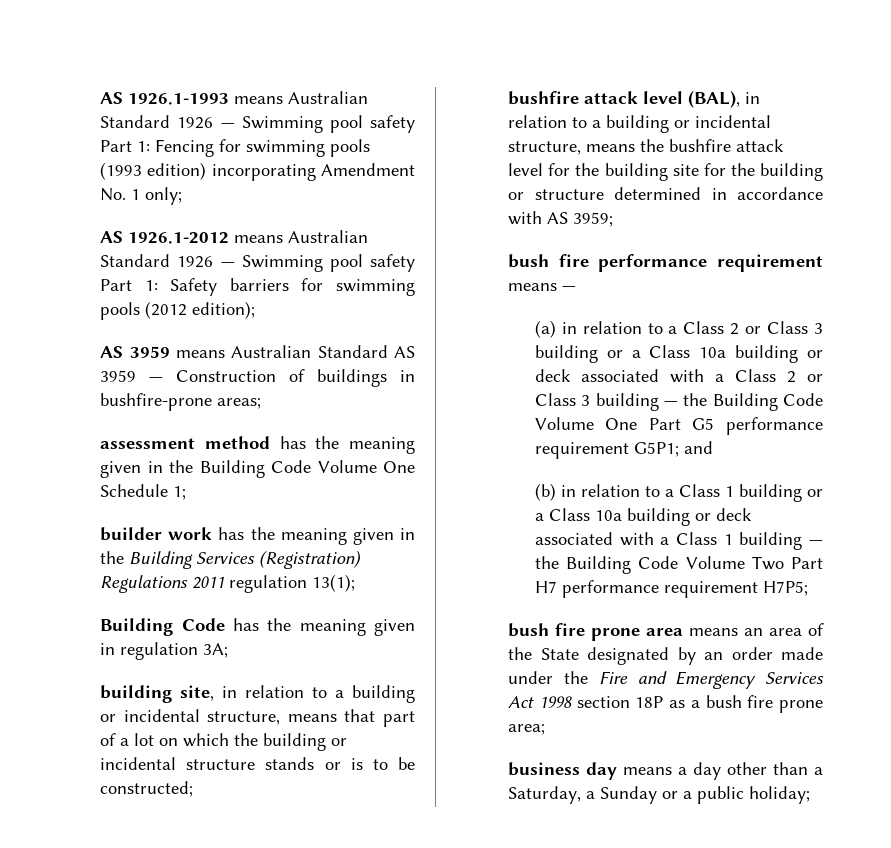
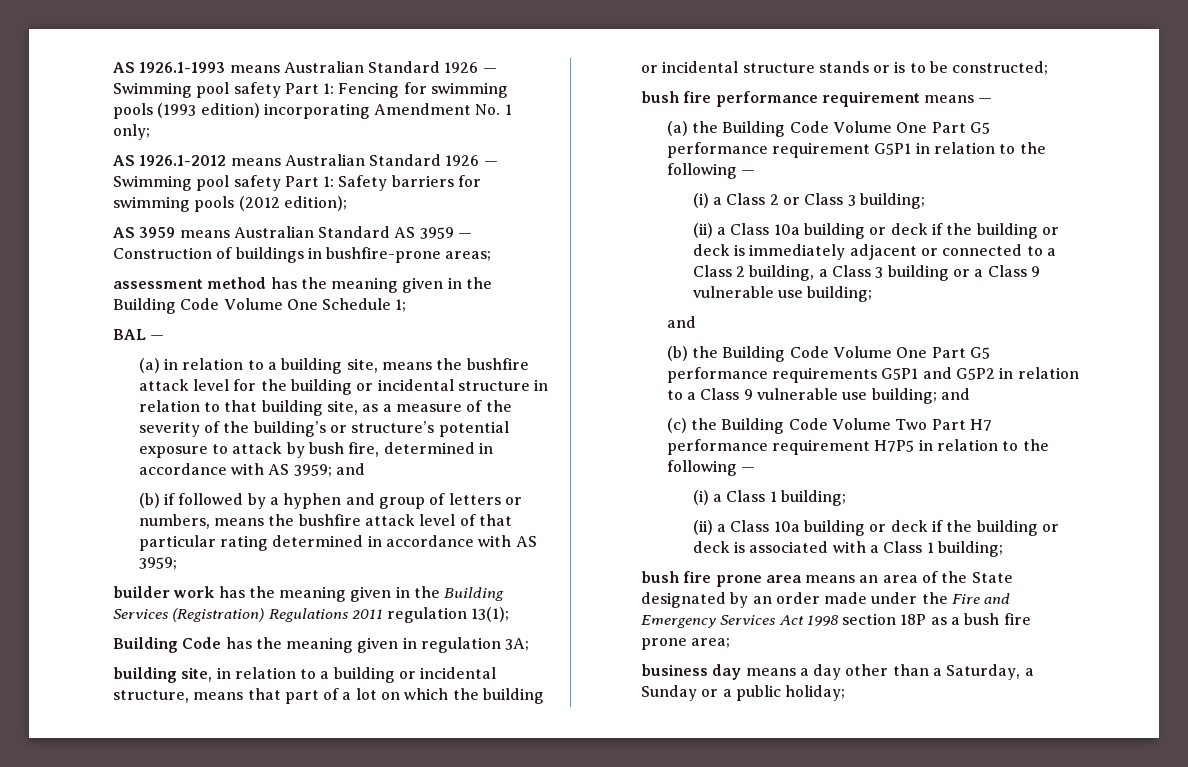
+ BAL —
+ (a) in relation to a building site, means the bushfire attack level for the building or incidental structure in relation to that building site, as a measure of the severity of the building’s or structure’s potential exposure to attack by bush fire, determined in accordance with AS 3959; and
+ (b) if followed by a hyphen and group of letters or numbers, means the bushfire attack level of that particular rating determined in accordance with AS 3959;
- bushfire attack level (BAL), in relation to a building or incidental structure, means the bushfire attack level for the building site for the building or structure determined in accordance with AS 3959;
- (a) in relation to a Class 2 or Class 3 building or a Class 10a building or deck associated with a Class 2 or Class 3 building — the Building Code Volume One Part G5 performance requirement G5P1; and
- (b) in relation to a Class 1 building or a Class 10a building or deck associated with a Class 1 building — the Building Code Volume Two Part H7 performance requirement H7P5;
+ (a) the Building Code Volume One Part G5 performance requirement G5P1 in relation to the following —
+ (i) a Class 2 or Class 3 building;
+ (ii) a Class 10a building or deck if the building or deck is immediately adjacent or connected to a Class 2 building, a Class 3 building or a Class 9 vulnerable use building;
+ and
+ (b) the Building Code Volume One Part G5 performance requirements G5P1 and G5P2 in relation to a Class 9 vulnerable use building; and
+ (c) the Building Code Volume Two Part H7 performance requirement H7P5 in relation to the following —
+ (i) a Class 1 building;
+ (ii) a Class 10a building or deck if the building or deck is associated with a Class 1 building;

